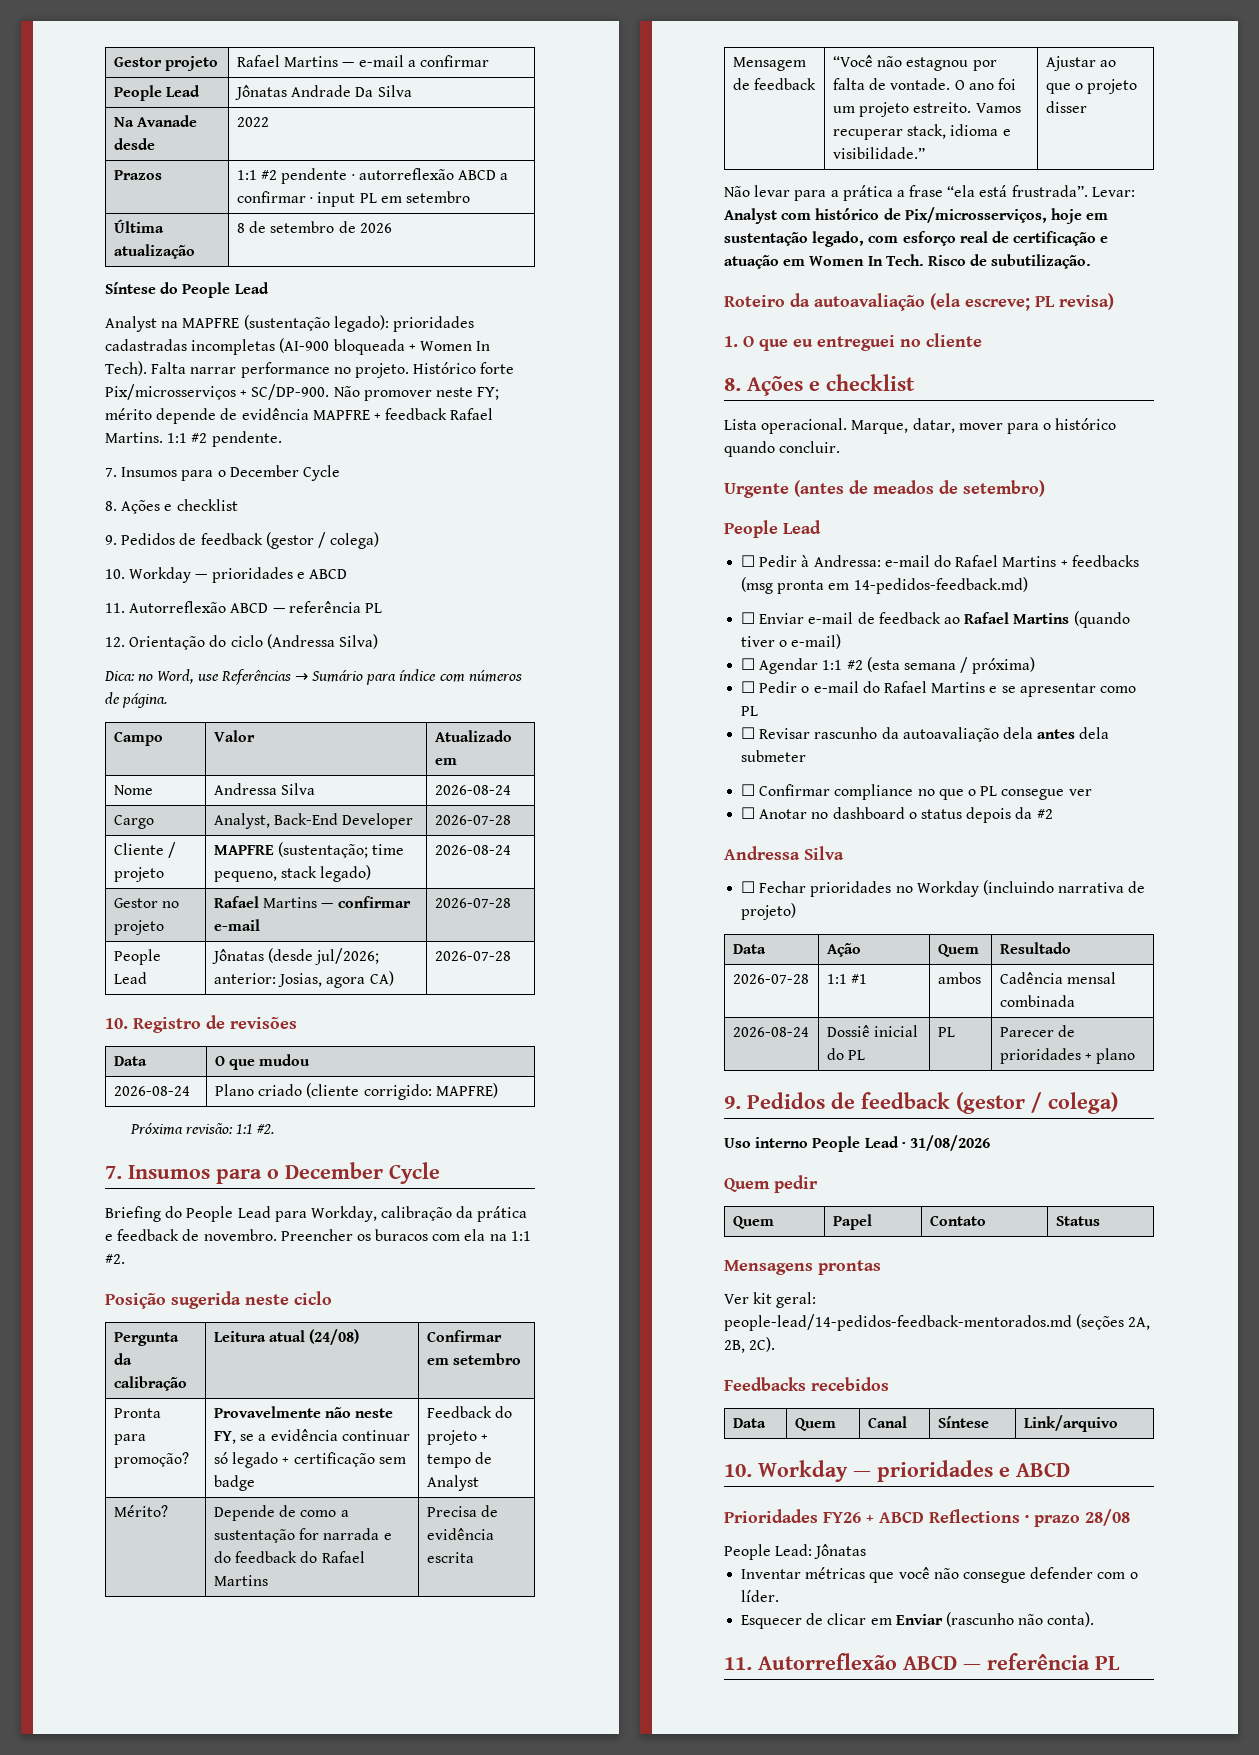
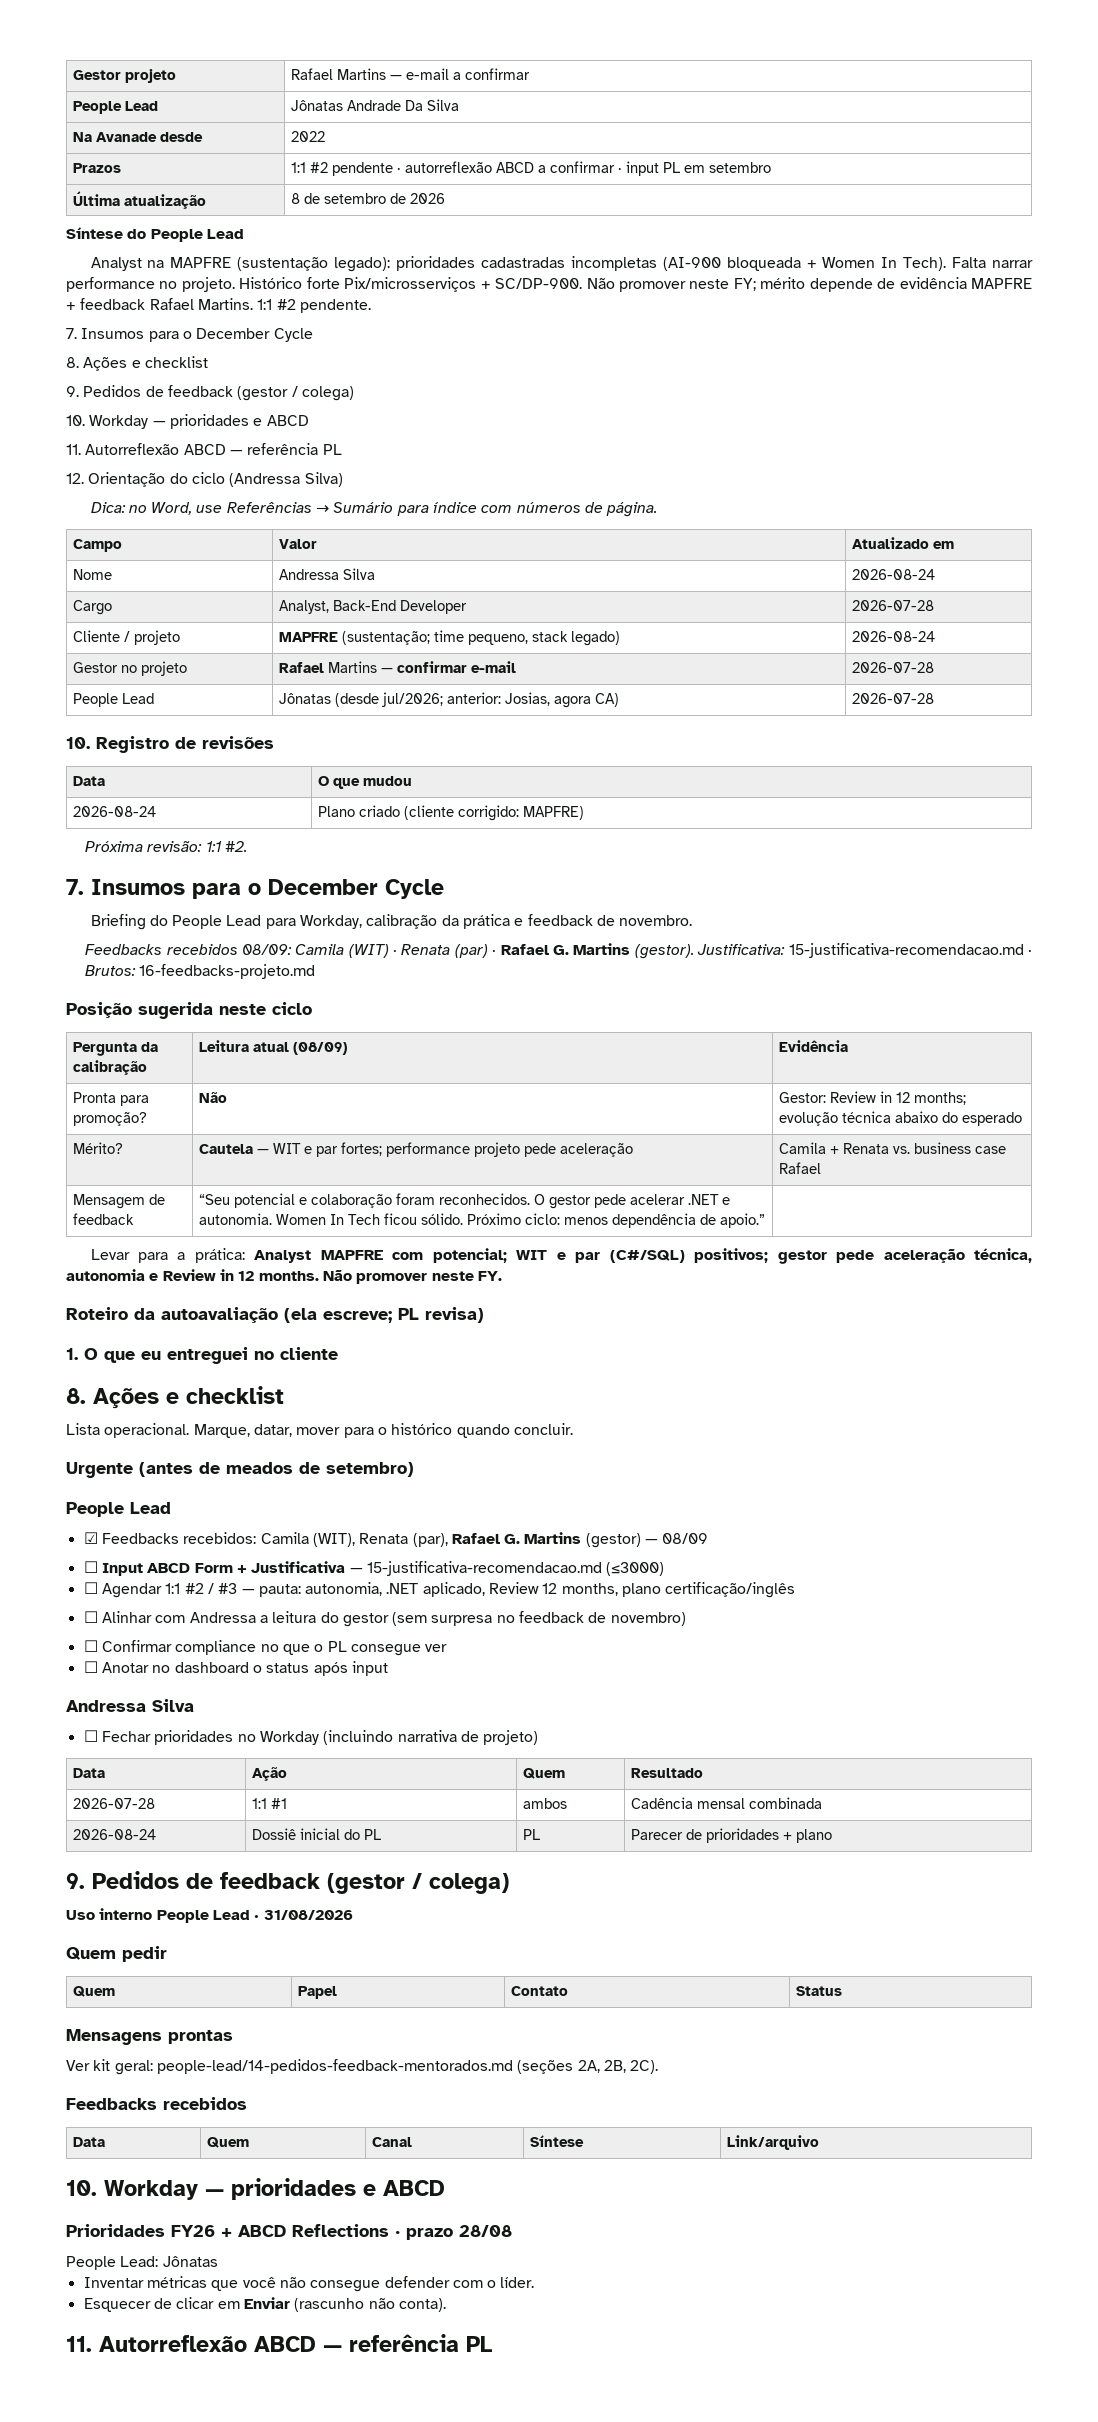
- Briefing do People Lead para Workday, calibração da prática e feedback de novembro. Preencher os buracos com ela na 1:1 #2.
+ Briefing do People Lead para Workday, calibração da prática e feedback de novembro.
+ Feedbacks recebidos 08/09: Camila (WIT) · Renata (par) · Rafael G. Martins (gestor). Justificativa: 15-justificativa-recomendacao.md · Brutos: 16-feedbacks-projeto.md
- Pergunta da calibração | Leitura atual (24/08) | Confirmar em setembro
+ Pergunta da calibração | Leitura atual (08/09) | Evidência
- Pronta para promoção? | Provavelmente não neste FY, se a evidência continuar só legado + certificação sem badge | Feedback do projeto + tempo de Analyst
- Mérito? | Depende de como a sustentação for narrada e do feedback do Rafael Martins | Precisa de evidência escrita
- Mensagem de feedback | “Você não estagnou por falta de vontade. O ano foi um projeto estreito. Vamos recuperar stack, idioma e visibilidade.” | Ajustar ao que o projeto disser
- Não levar para a prática a frase “ela está frustrada”. Levar: Analyst com histórico de Pix/microsserviços, hoje em sustentação legado, com esforço real de certificação e atuação em Women In Tech. Risco de subutilização.
+ Pronta para promoção? | Não | Gestor: Review in 12 months; evolução técnica abaixo do esperado
+ Mérito? | Cautela — WIT e par fortes; performance projeto pede aceleração | Camila + Renata vs. business case Rafael
+ Mensagem de feedback | “Seu potencial e colaboração foram reconhecidos. O gestor pede acelerar .NET e autonomia. Women In Tech ficou sólido. Próximo ciclo: menos dependência de apoio.” |
+ Levar para a prática: Analyst MAPFRE com potencial; WIT e par (C#/SQL) positivos; gestor pede aceleração técnica, autonomia e Review in 12 months. Não promover neste FY.
- ☐ Pedir à Andressa: e-mail do Rafael Martins + feedbacks (msg pronta em 14-pedidos-feedback.md)
- ☐ Enviar e-mail de feedback ao Rafael Martins (quando tiver o e-mail)
- ☐ Agendar 1:1 #2 (esta semana / próxima)
- ☐ Pedir o e-mail do Rafael Martins e se apresentar como PL
- ☐ Revisar rascunho da autoavaliação dela antes dela submeter
+ ☑ Feedbacks recebidos: Camila (WIT), Renata (par), Rafael G. Martins (gestor) — 08/09
+ ☐ Input ABCD Form + Justificativa — 15-justificativa-recomendacao.md (≤3000)
+ ☐ Agendar 1:1 #2 / #3 — pauta: autonomia, .NET aplicado, Review 12 months, plano certificação/inglês
+ ☐ Alinhar com Andressa a leitura do gestor (sem surpresa no feedback de novembro)
- ☐ Anotar no dashboard o status depois da #2
+ ☐ Anotar no dashboard o status após input

